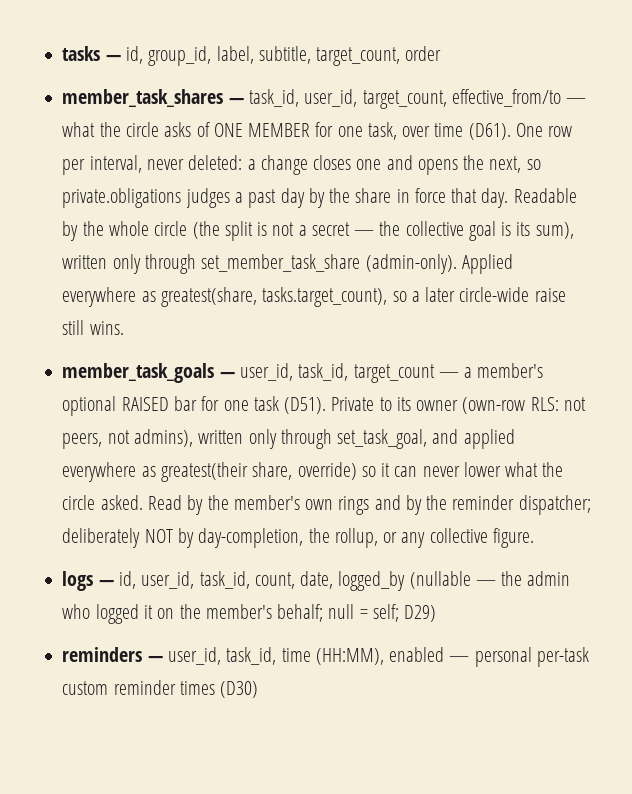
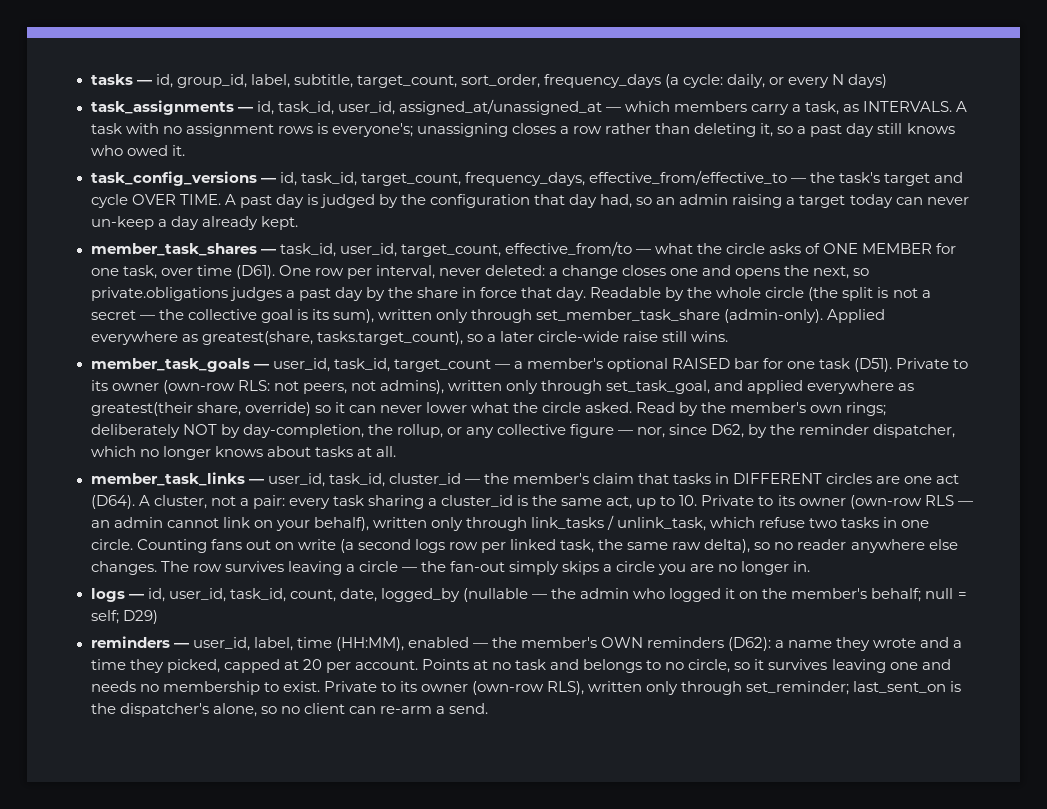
- tasks — id, group_id, label, subtitle, target_count, order
+ tasks — id, group_id, label, subtitle, target_count, sort_order, frequency_days (a cycle: daily, or every N days)
+ task_assignments — id, task_id, user_id, assigned_at/unassigned_at — which members carry a task, as INTERVALS. A task with no assignment rows is everyone's; unassigning closes a row rather than deleting it, so a past day still knows who owed it.
+ task_config_versions — id, task_id, target_count, frequency_days, effective_from/effective_to — the task's target and cycle OVER TIME. A past day is judged by the configuration that day had, so an admin raising a target today can never un-keep a day already kept.
- Read by the member's own rings and by the reminder dispatcher; deliberately NOT by day-completion, the rollup, or any collective figure.
+ Read by the member's own rings; deliberately NOT by day-completion, the rollup, or any collective figure — nor, since D62, by the reminder dispatcher, which no longer knows about tasks at all.
+ member_task_links — user_id, task_id, cluster_id — the member's claim that tasks in DIFFERENT circles are one act (D64). A cluster, not a pair: every task sharing a cluster_id is the same act, up to 10. Private to its owner (own-row RLS — an admin cannot link on your behalf), written only through link_tasks / unlink_task, which refuse two tasks in one circle. Counting fans out on write (a second logs row per linked task, the same raw delta), so no reader anywhere else changes. The row survives leaving a circle — the fan-out simply skips a circle you are no longer in.
- reminders — user_id, task_id, time (HH:MM), enabled — personal per-task custom reminder times (D30)
+ reminders — user_id, label, time (HH:MM), enabled — the member's OWN reminders (D62): a name they wrote and a time they picked, capped at 20 per account. Points at no task and belongs to no circle, so it survives leaving one and needs no membership to exist. Private to its owner (own-row RLS), written only through set_reminder; last_sent_on is the dispatcher's alone, so no client can re-arm a send.

